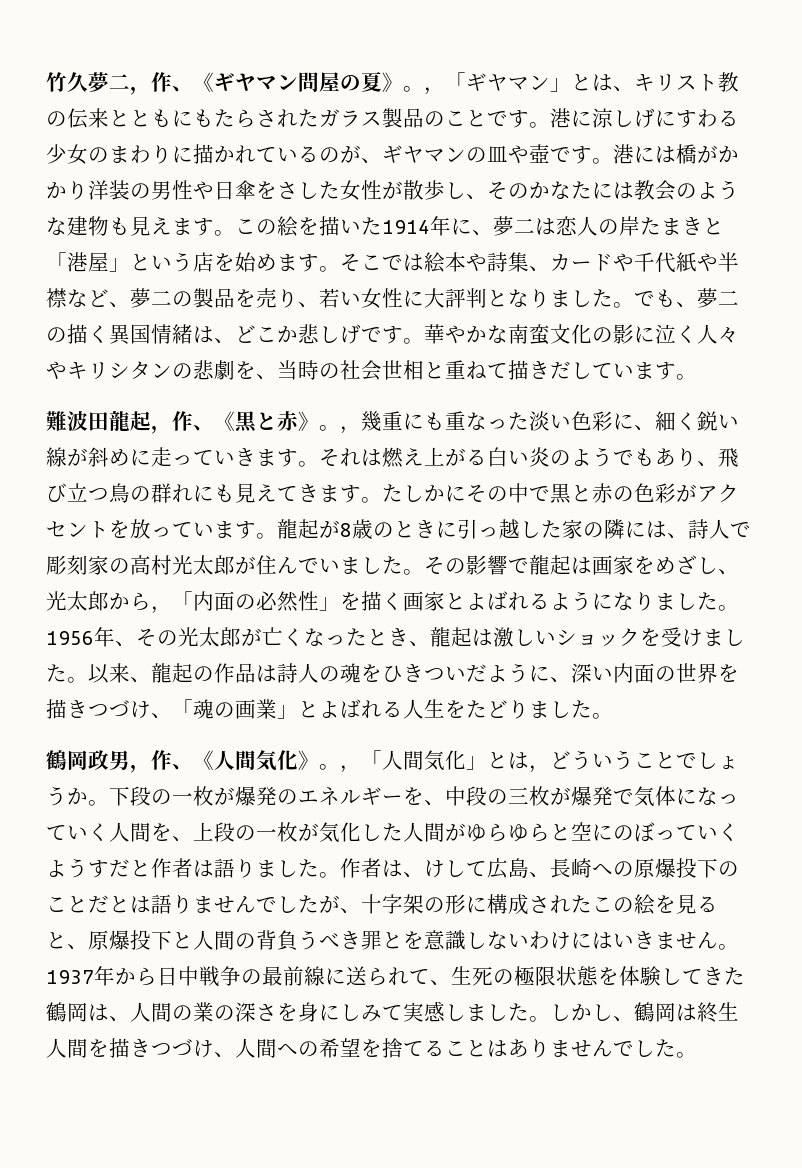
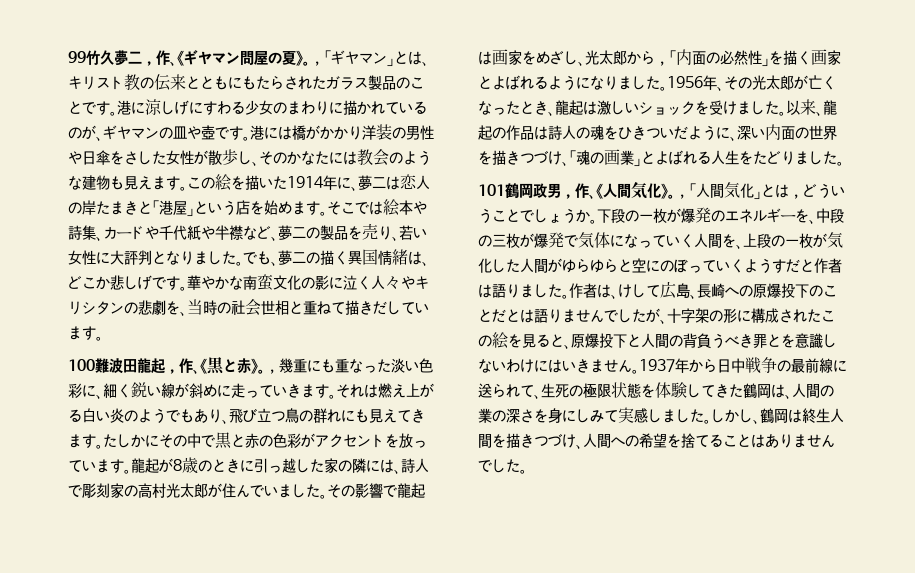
- 竹久夢二，作、《ギヤマン問屋の夏》。
+ 99竹久夢二，作、《ギヤマン問屋の夏》。
- 難波田龍起，作、《黒と赤》。
+ 100難波田龍起，作、《黒と赤》。
- 鶴岡政男，作、《人間気化》。
+ 101鶴岡政男，作、《人間気化》。

